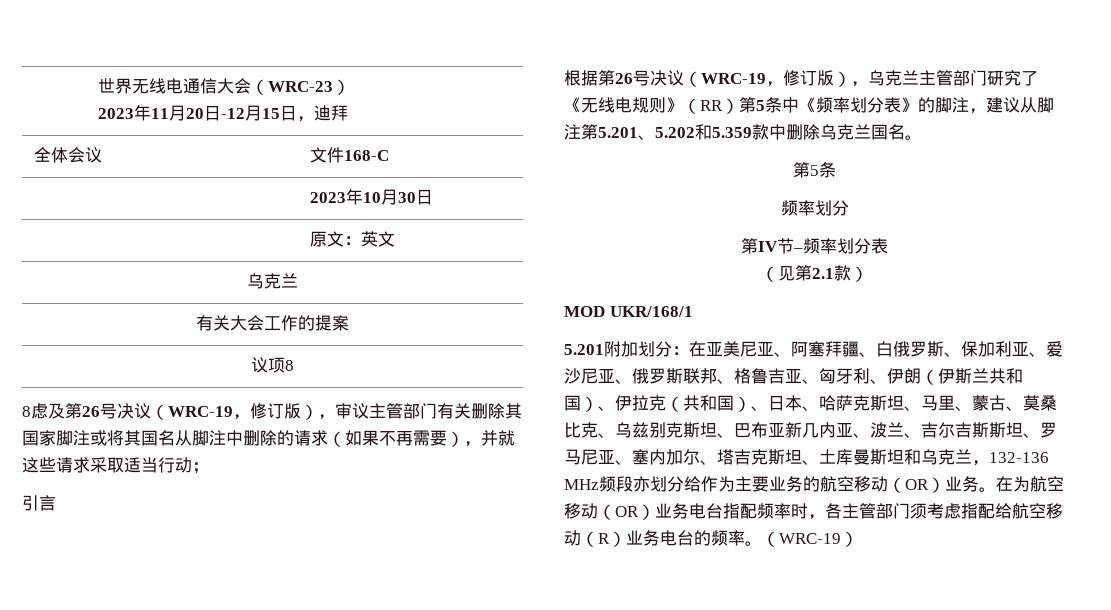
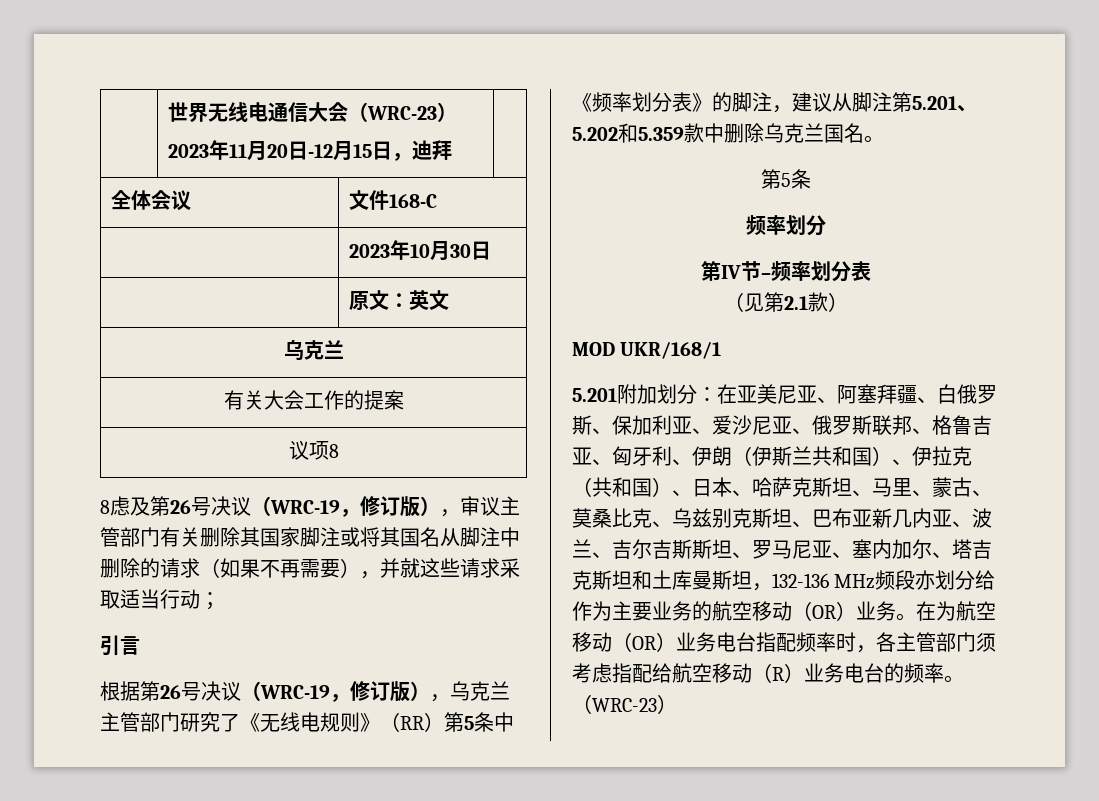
- 在亚美尼亚、阿塞拜疆、白俄罗斯、保加利亚、爱沙尼亚、俄罗斯联邦、格鲁吉亚、匈牙利、伊朗（伊斯兰共和国）、伊拉克（共和国）、日本、哈萨克斯坦、马里、蒙古、莫桑比克、乌兹别克斯坦、巴布亚新几内亚、波兰、吉尔吉斯斯坦、罗马尼亚、塞内加尔、塔吉克斯坦、土库曼斯坦和乌克兰，132-136 MHz频段亦划分给作为主要业务的航空移动（OR）业务。
+ 在亚美尼亚、阿塞拜疆、白俄罗斯、保加利亚、爱沙尼亚、俄罗斯联邦、格鲁吉亚、匈牙利、伊朗（伊斯兰共和国）、伊拉克（共和国）、日本、哈萨克斯坦、马里、蒙古、莫桑比克、乌兹别克斯坦、巴布亚新几内亚、波兰、吉尔吉斯斯坦、罗马尼亚、塞内加尔、塔吉克斯坦和土库曼斯坦，132-136 MHz频段亦划分给作为主要业务的航空移动（OR）业务。
- 在为航空移动（OR）业务电台指配频率时，各主管部门须考虑指配给航空移动（R）业务电台的频率。（WRC-19）
+ 在为航空移动（OR）业务电台指配频率时，各主管部门须考虑指配给航空移动（R）业务电台的频率。（WRC-23）

